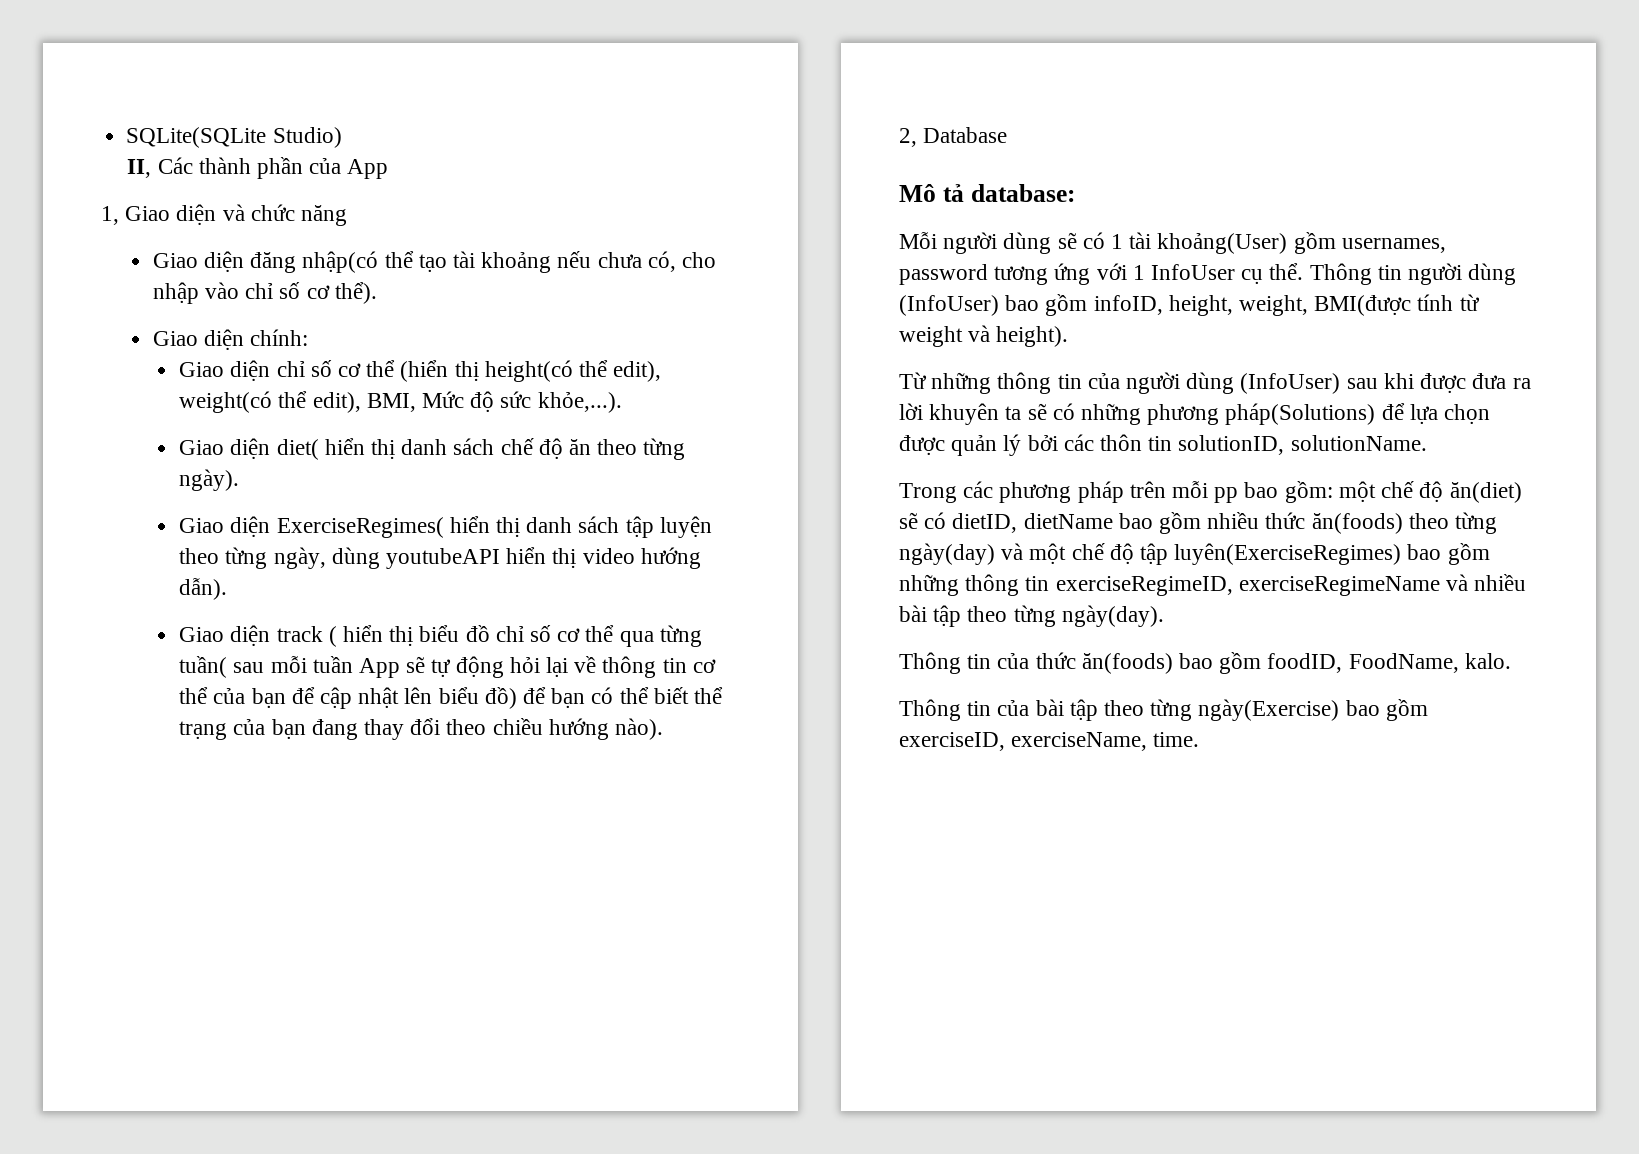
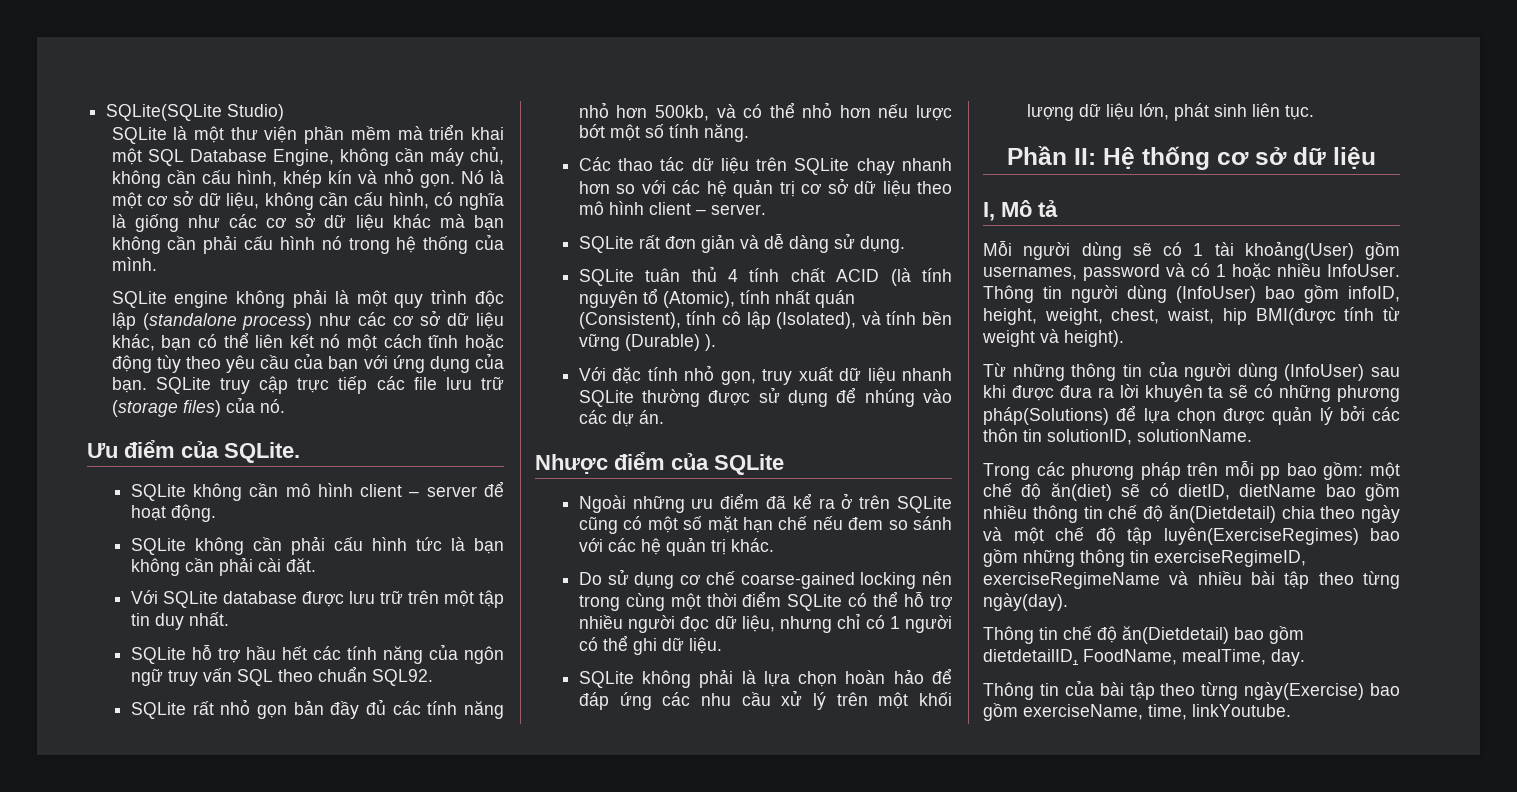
- II, Các thành phần của App
- 1, Giao diện và chức năng
- Giao diện đăng nhập(có thể tạo tài khoảng nếu chưa có, cho nhập vào chỉ số cơ thể).
- Giao diện chính:
- Giao diện chỉ số cơ thể (hiển thị height(có thể edit), weight(có thể edit), BMI, Mức độ sức khỏe,...).
- Giao diện diet( hiển thị danh sách chế độ ăn theo từng ngày).
- Giao diện ExerciseRegimes( hiển thị danh sách tập luyện theo từng ngày, dùng youtubeAPI hiển thị video hướng dẫn).
- Giao diện track ( hiển thị biểu đồ chỉ số cơ thể qua từng tuần( sau mỗi tuần App sẽ tự động hỏi lại về thông tin cơ thể của bạn để cập nhật lên biểu đồ) để bạn có thể biết thể trạng của bạn đang thay đổi theo chiều hướng nào).
- 2, Database
- Mô tả database:
+ SQLite là một thư viện phần mềm mà triển khai một SQL Database Engine, không cần máy chủ, không cần cấu hình, khép kín và nhỏ gọn. Nó là một cơ sở dữ liệu, không cần cấu hình, có nghĩa là giống như các cơ sở dữ liệu khác mà bạn không cần phải cấu hình nó trong hệ thống của mình.
+ SQLite engine không phải là một quy trình độc lập (standalone process) như các cơ sở dữ liệu khác, bạn có thể liên kết nó một cách tĩnh hoặc động tùy theo yêu cầu của bạn với ứng dụng của bạn. SQLite truy cập trực tiếp các file lưu trữ (storage files) của nó.
+ Ưu điểm của SQLite.
+ SQLite không cần mô hình client – server để hoạt động.
+ SQLite không cần phải cấu hình tức là bạn không cần phải cài đặt.
+ Với SQLite database được lưu trữ trên một tập tin duy nhất.
+ SQLite hỗ trợ hầu hết các tính năng của ngôn ngữ truy vấn SQL theo chuẩn SQL92.
+ SQLite rất nhỏ gọn bản đầy đủ các tính năng nhỏ hơn 500kb, và có thể nhỏ hơn nếu lược bớt một số tính năng.
+ Các thao tác dữ liệu trên SQLite chạy nhanh hơn so với các hệ quản trị cơ sở dữ liệu theo mô hình client – server.
+ SQLite rất đơn giản và dễ dàng sử dụng.
+ SQLite tuân thủ 4 tính chất ACID (là tính nguyên tổ (Atomic), tính nhất quán (Consistent), tính cô lập (Isolated), và tính bền vững (Durable) ).
+ Với đặc tính nhỏ gọn, truy xuất dữ liệu nhanh SQLite thường được sử dụng để nhúng vào các dự án.
+ Nhược điểm của SQLite
+ Ngoài những ưu điểm đã kể ra ở trên SQLite cũng có một số mặt hạn chế nếu đem so sánh với các hệ quản trị khác.
+ Do sử dụng cơ chế coarse-gained locking nên trong cùng một thời điểm SQLite có thể hỗ trợ nhiều người đọc dữ liệu, nhưng chỉ có 1 người có thể ghi dữ liệu.
+ SQLite không phải là lựa chọn hoàn hảo để đáp ứng các nhu cầu xử lý trên một khối lượng dữ liệu lớn, phát sinh liên tục.
+ Phần II: Hệ thống cơ sở dữ liệu
+ I, Mô tả
- Mỗi người dùng sẽ có 1 tài khoảng(User) gồm usernames, password tương ứng với 1 InfoUser cụ thể.
+ Mỗi người dùng sẽ có 1 tài khoảng(User) gồm usernames, password và có 1 hoặc nhiều InfoUser.
- Thông tin người dùng (InfoUser) bao gồm infoID, height, weight, BMI(được tính từ weight và height).
+ Thông tin người dùng (InfoUser) bao gồm infoID, height, weight, chest, waist, hip BMI(được tính từ weight và height).
- Trong các phương pháp trên mỗi pp bao gồm: một chế độ ăn(diet) sẽ có dietID, dietName bao gồm nhiều thức ăn(foods) theo từng ngày(day) và một chế độ tập luyên(ExerciseRegimes) bao gồm những thông tin exerciseRegimeID, exerciseRegimeName và nhiều bài tập theo từng ngày(day).
+ Trong các phương pháp trên mỗi pp bao gồm: một chế độ ăn(diet) sẽ có dietID, dietName bao gồm nhiều thông tin chế độ ăn(Dietdetail) chia theo ngày và một chế độ tập luyên(ExerciseRegimes) bao gồm những thông tin exerciseRegimeID, exerciseRegimeName và nhiều bài tập theo từng ngày(day).
- Thông tin của thức ăn(foods) bao gồm foodID, FoodName, kalo.
+ Thông tin chế độ ăn(Dietdetail) bao gồm dietdetailID, FoodName, mealTime, day.
- Thông tin của bài tập theo từng ngày(Exercise) bao gồm exerciseID, exerciseName, time.
+ Thông tin của bài tập theo từng ngày(Exercise) bao gồm exerciseName, time, linkYoutube.

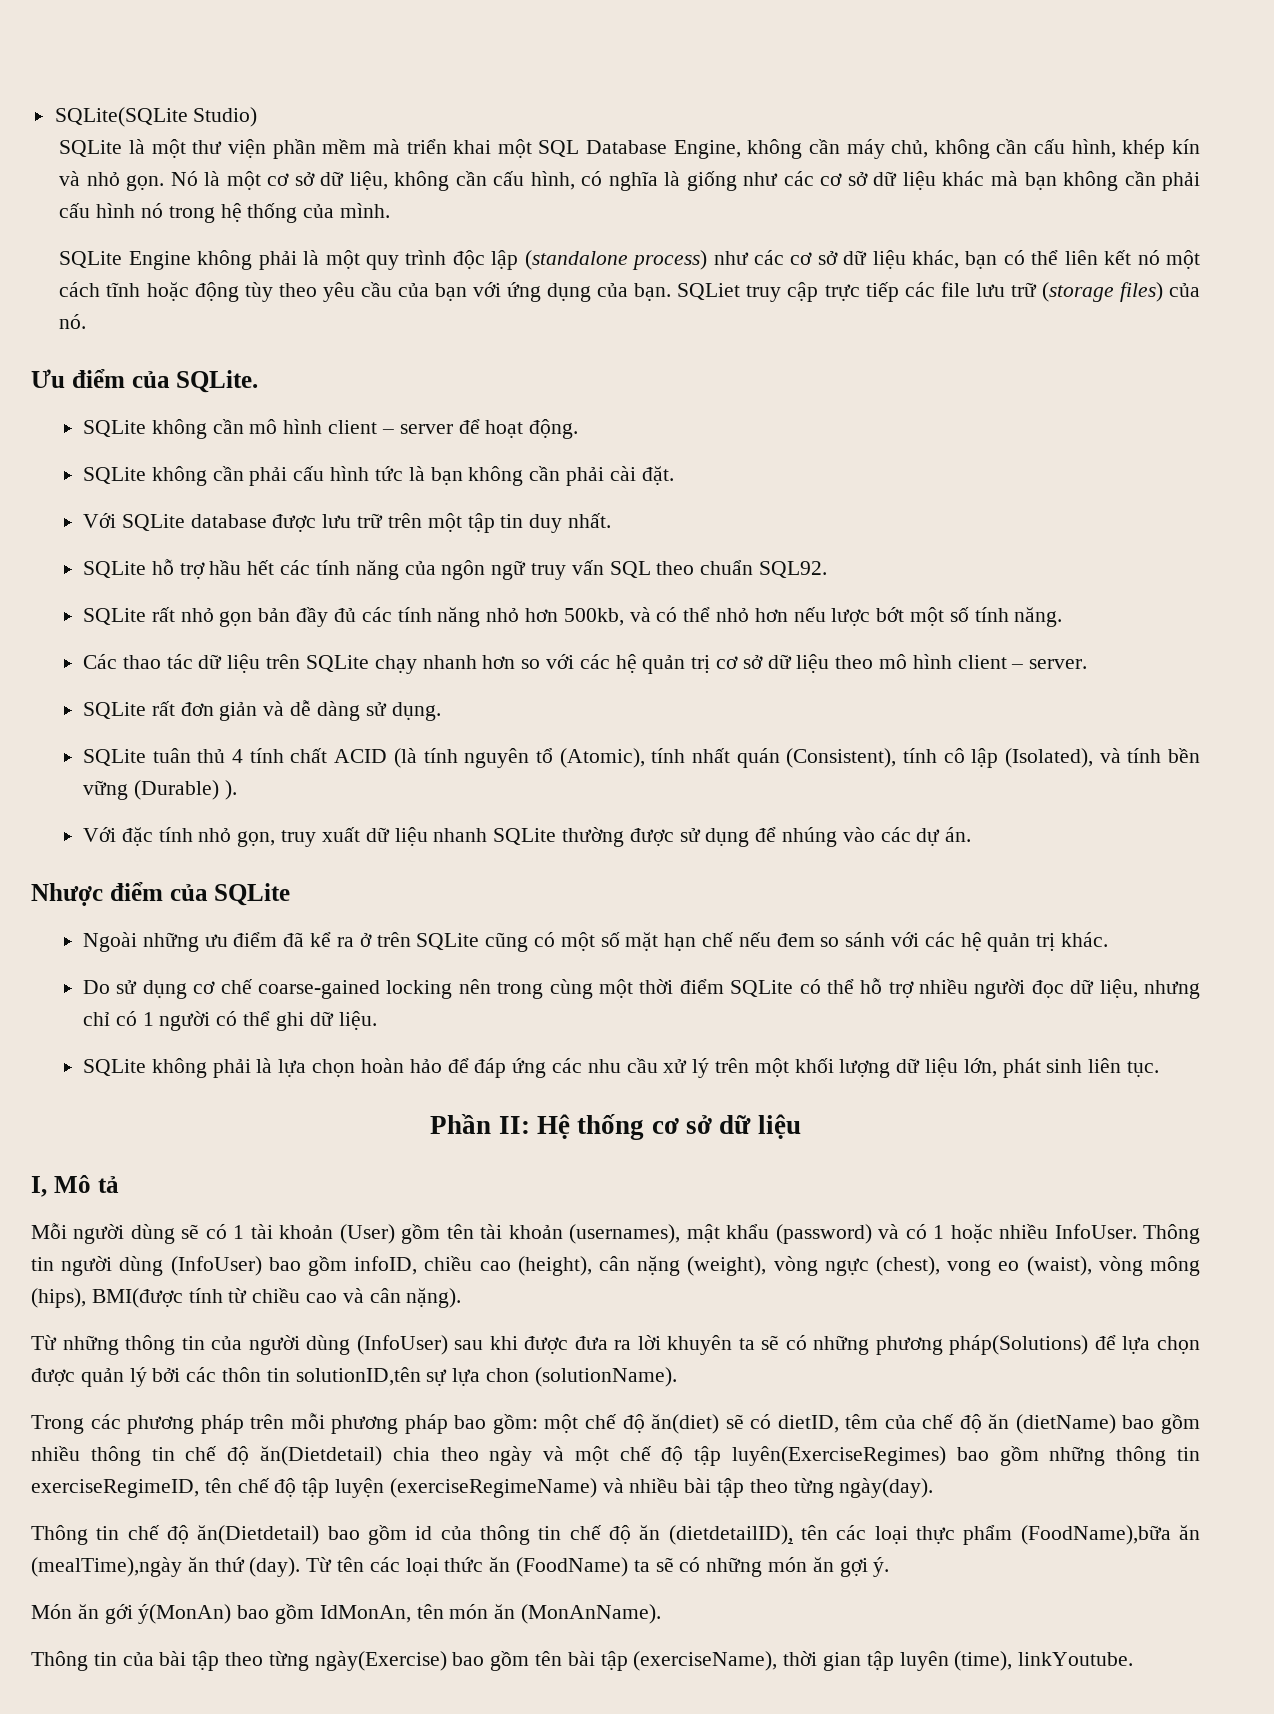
- SQLite engine không phải là một quy trình độc lập (standalone process) như các cơ sở dữ liệu khác, bạn có thể liên kết nó một cách tĩnh hoặc động tùy theo yêu cầu của bạn với ứng dụng của bạn.
+ SQLite Engine không phải là một quy trình độc lập (standalone process) như các cơ sở dữ liệu khác, bạn có thể liên kết nó một cách tĩnh hoặc động tùy theo yêu cầu của bạn với ứng dụng của bạn.
- SQLite truy cập trực tiếp các file lưu trữ (storage files) của nó.
+ SQLiet truy cập trực tiếp các file lưu trữ (storage files) của nó.
- Mỗi người dùng sẽ có 1 tài khoảng(User) gồm usernames, password và có 1 hoặc nhiều InfoUser.
+ Mỗi người dùng sẽ có 1 tài khoản (User) gồm tên tài khoản (usernames), mật khẩu (password) và có 1 hoặc nhiều InfoUser.
- Thông tin người dùng (InfoUser) bao gồm infoID, height, weight, chest, waist, hip BMI(được tính từ weight và height).
+ Thông tin người dùng (InfoUser) bao gồm infoID, chiều cao (height), cân nặng (weight), vòng ngực (chest), vong eo (waist), vòng mông (hips), BMI(được tính từ chiều cao và cân nặng).
- Từ những thông tin của người dùng (InfoUser) sau khi được đưa ra lời khuyên ta sẽ có những phương pháp(Solutions) để lựa chọn được quản lý bởi các thôn tin solutionID, solutionName.
+ Từ những thông tin của người dùng (InfoUser) sau khi được đưa ra lời khuyên ta sẽ có những phương pháp(Solutions) để lựa chọn được quản lý bởi các thôn tin solutionID,tên sự lựa chon (solutionName).
- Trong các phương pháp trên mỗi pp bao gồm: một chế độ ăn(diet) sẽ có dietID, dietName bao gồm nhiều thông tin chế độ ăn(Dietdetail) chia theo ngày và một chế độ tập luyên(ExerciseRegimes) bao gồm những thông tin exerciseRegimeID, exerciseRegimeName và nhiều bài tập theo từng ngày(day).
+ Trong các phương pháp trên mỗi phương pháp bao gồm: một chế độ ăn(diet) sẽ có dietID, têm của chế độ ăn (dietName) bao gồm nhiều thông tin chế độ ăn(Dietdetail) chia theo ngày và một chế độ tập luyên(ExerciseRegimes) bao gồm những thông tin exerciseRegimeID, tên chế độ tập luyện (exerciseRegimeName) và nhiều bài tập theo từng ngày(day).
- Thông tin chế độ ăn(Dietdetail) bao gồm dietdetailID, FoodName, mealTime, day.
+ Thông tin chế độ ăn(Dietdetail) bao gồm id của thông tin chế độ ăn (dietdetailID), tên các loại thực phẩm (FoodName),bữa ăn (mealTime),ngày ăn thứ (day). Từ tên các loại thức ăn (FoodName) ta sẽ có những món ăn gợi ý.
+ Món ăn gới ý(MonAn) bao gồm IdMonAn, tên món ăn (MonAnName).
- Thông tin của bài tập theo từng ngày(Exercise) bao gồm exerciseName, time, linkYoutube.
+ Thông tin của bài tập theo từng ngày(Exercise) bao gồm tên bài tập (exerciseName), thời gian tập luyên (time), linkYoutube.

